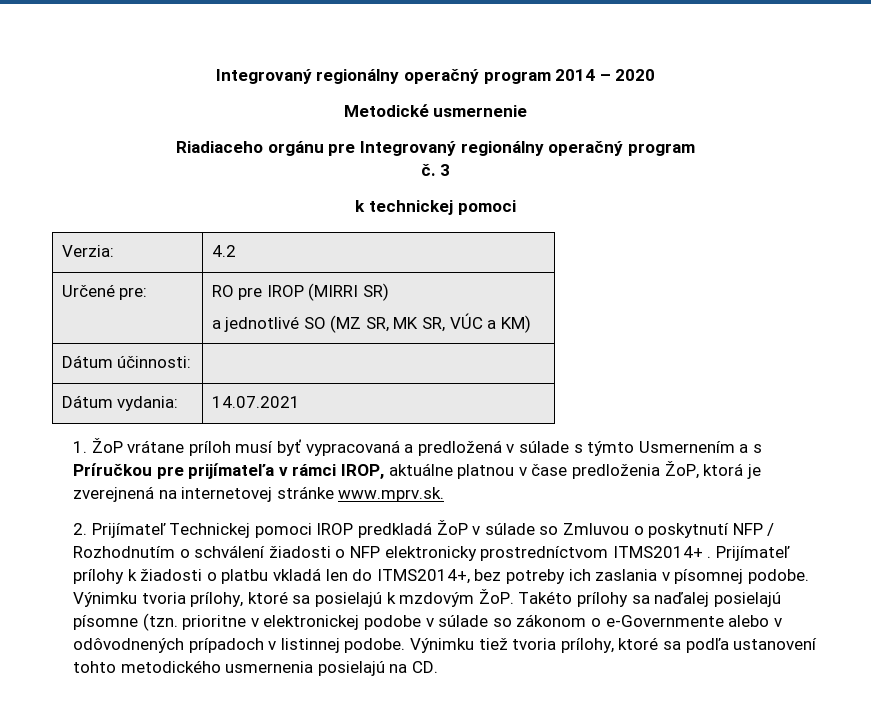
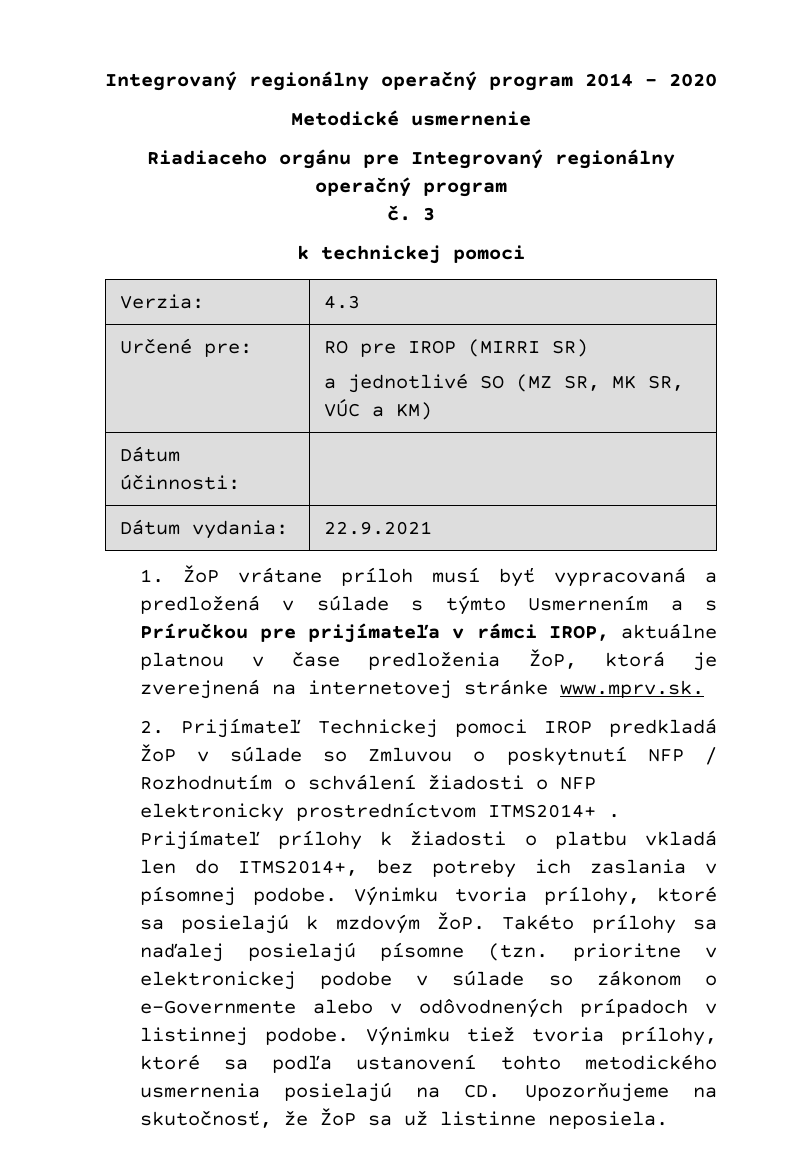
- Verzia: | 4.2
+ Verzia: | 4.3
- Dátum vydania: | 14.07.2021
+ Dátum vydania: | 22.9.2021
- Výnimku tiež tvoria prílohy, ktoré sa podľa ustanovení tohto metodického usmernenia posielajú na CD.
+ Výnimku tiež tvoria prílohy, ktoré sa podľa ustanovení tohto metodického usmernenia posielajú na CD. Upozorňujeme na skutočnosť, že ŽoP sa už listinne neposiela.

